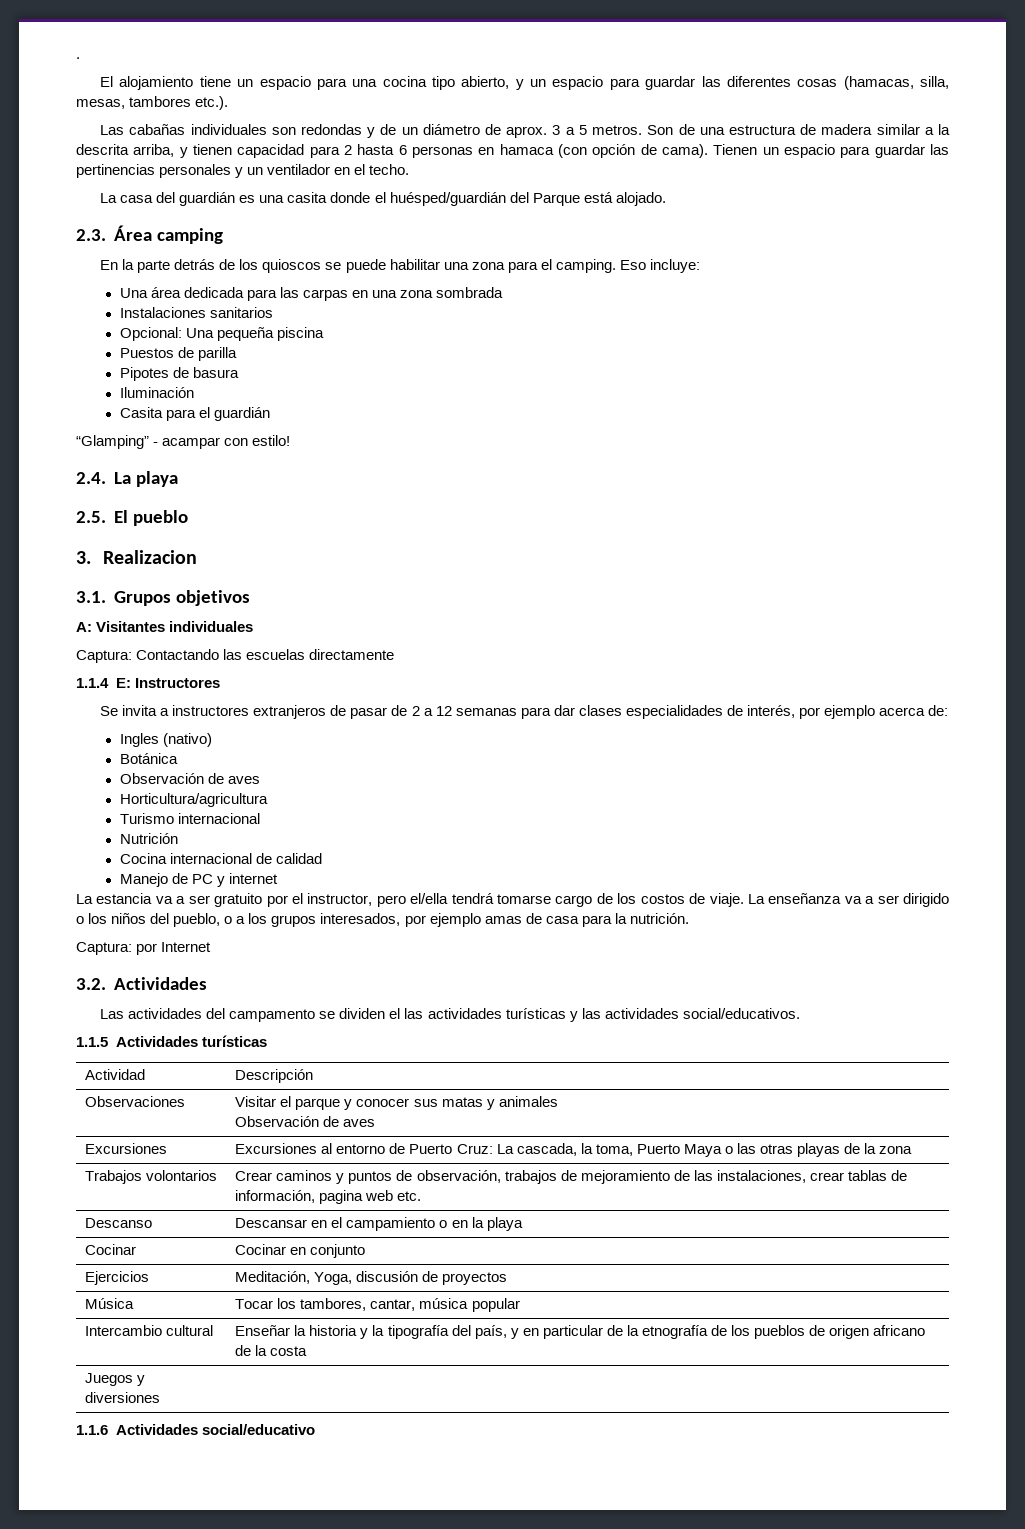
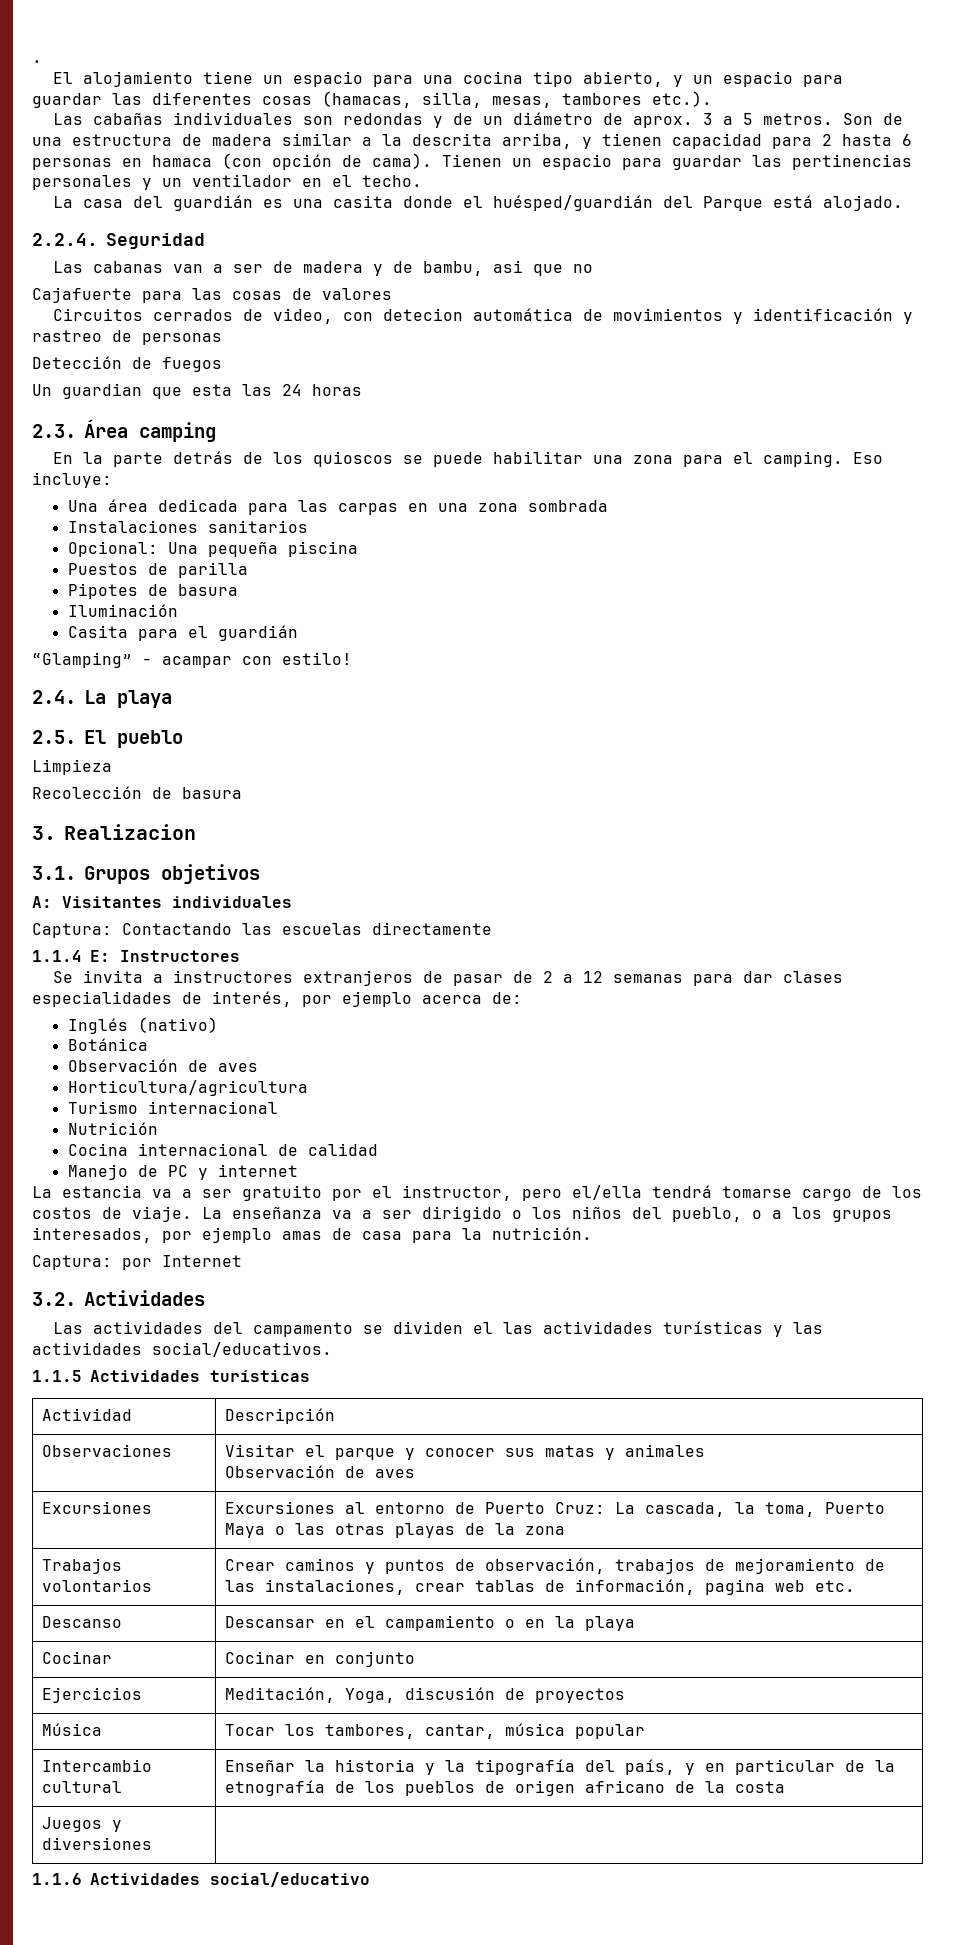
+ 2.2.4. Seguridad
+ Las cabanas van a ser de madera y de bambu, asi que no
+ Cajafuerte para las cosas de valores
+ Circuitos cerrados de video, con detecion automática de movimientos y identificación y rastreo de personas
+ Detección de fuegos
+ Un guardian que esta las 24 horas
+ Limpieza
+ Recolección de basura
- Ingles (nativo)
+ Inglés (nativo)

